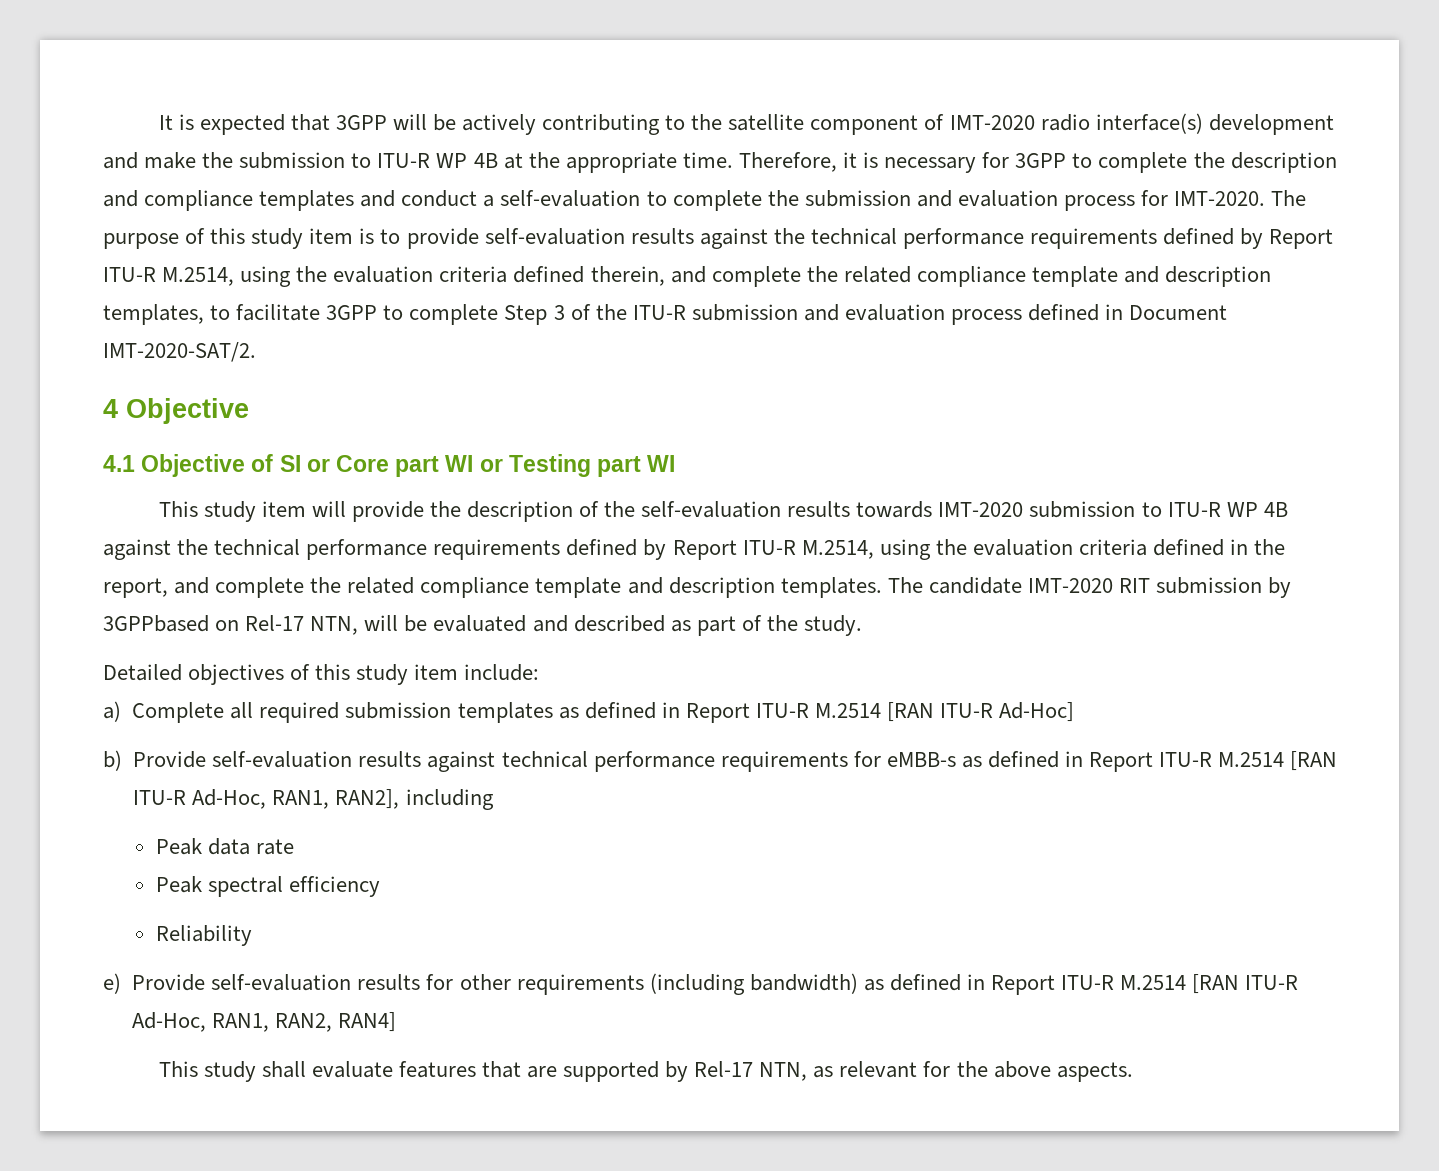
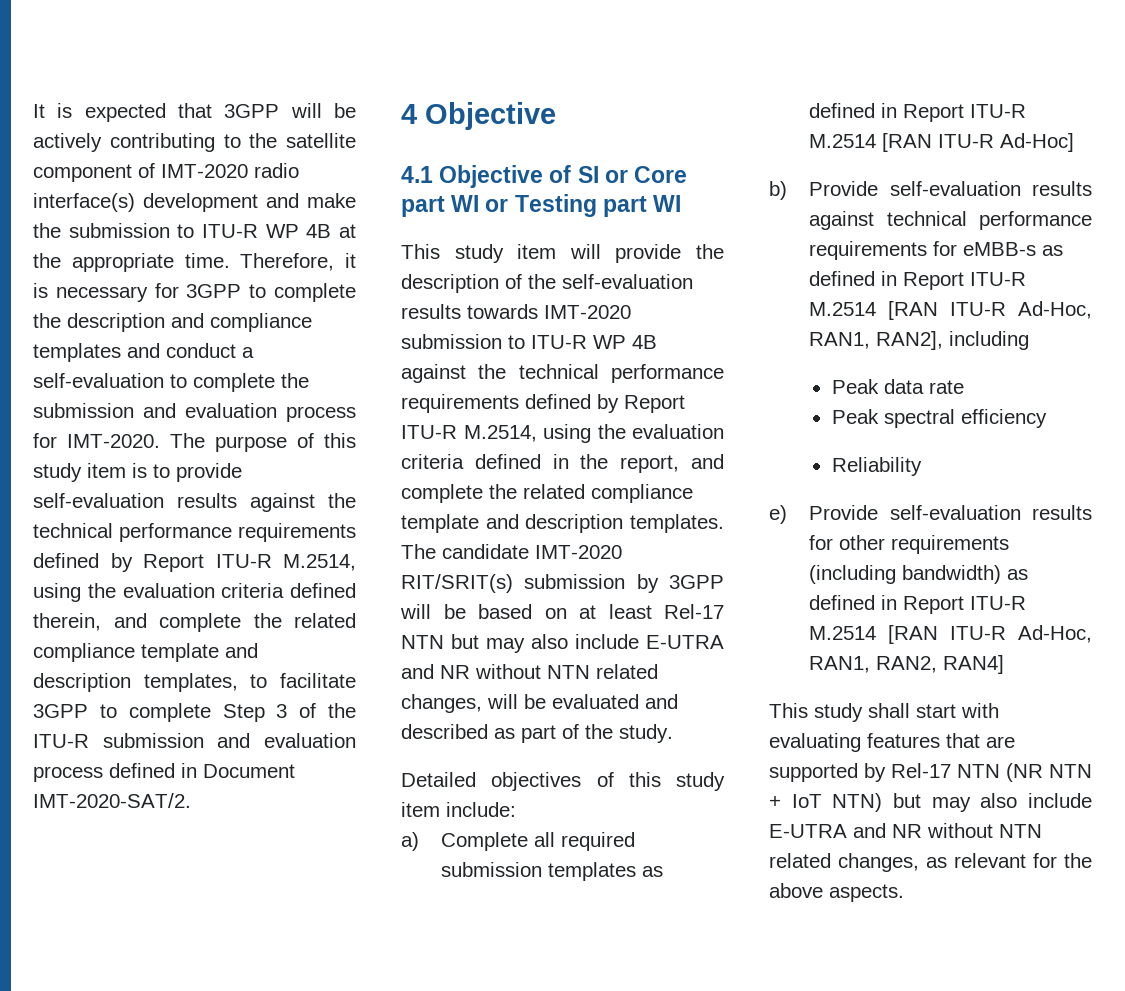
- The candidate IMT-2020 RIT submission by 3GPPbased on Rel-17 NTN, will be evaluated and described as part of the study.
+ The candidate IMT-2020 RIT/SRIT(s) submission by 3GPP will be based on at least Rel-17 NTN but may also include E-UTRA and NR without NTN related changes, will be evaluated and described as part of the study.
- This study shall evaluate features that are supported by Rel-17 NTN, as relevant for the above aspects.
+ This study shall start with evaluating features that are supported by Rel-17 NTN (NR NTN + IoT NTN) but may also include E-UTRA and NR without NTN related changes, as relevant for the above aspects.

